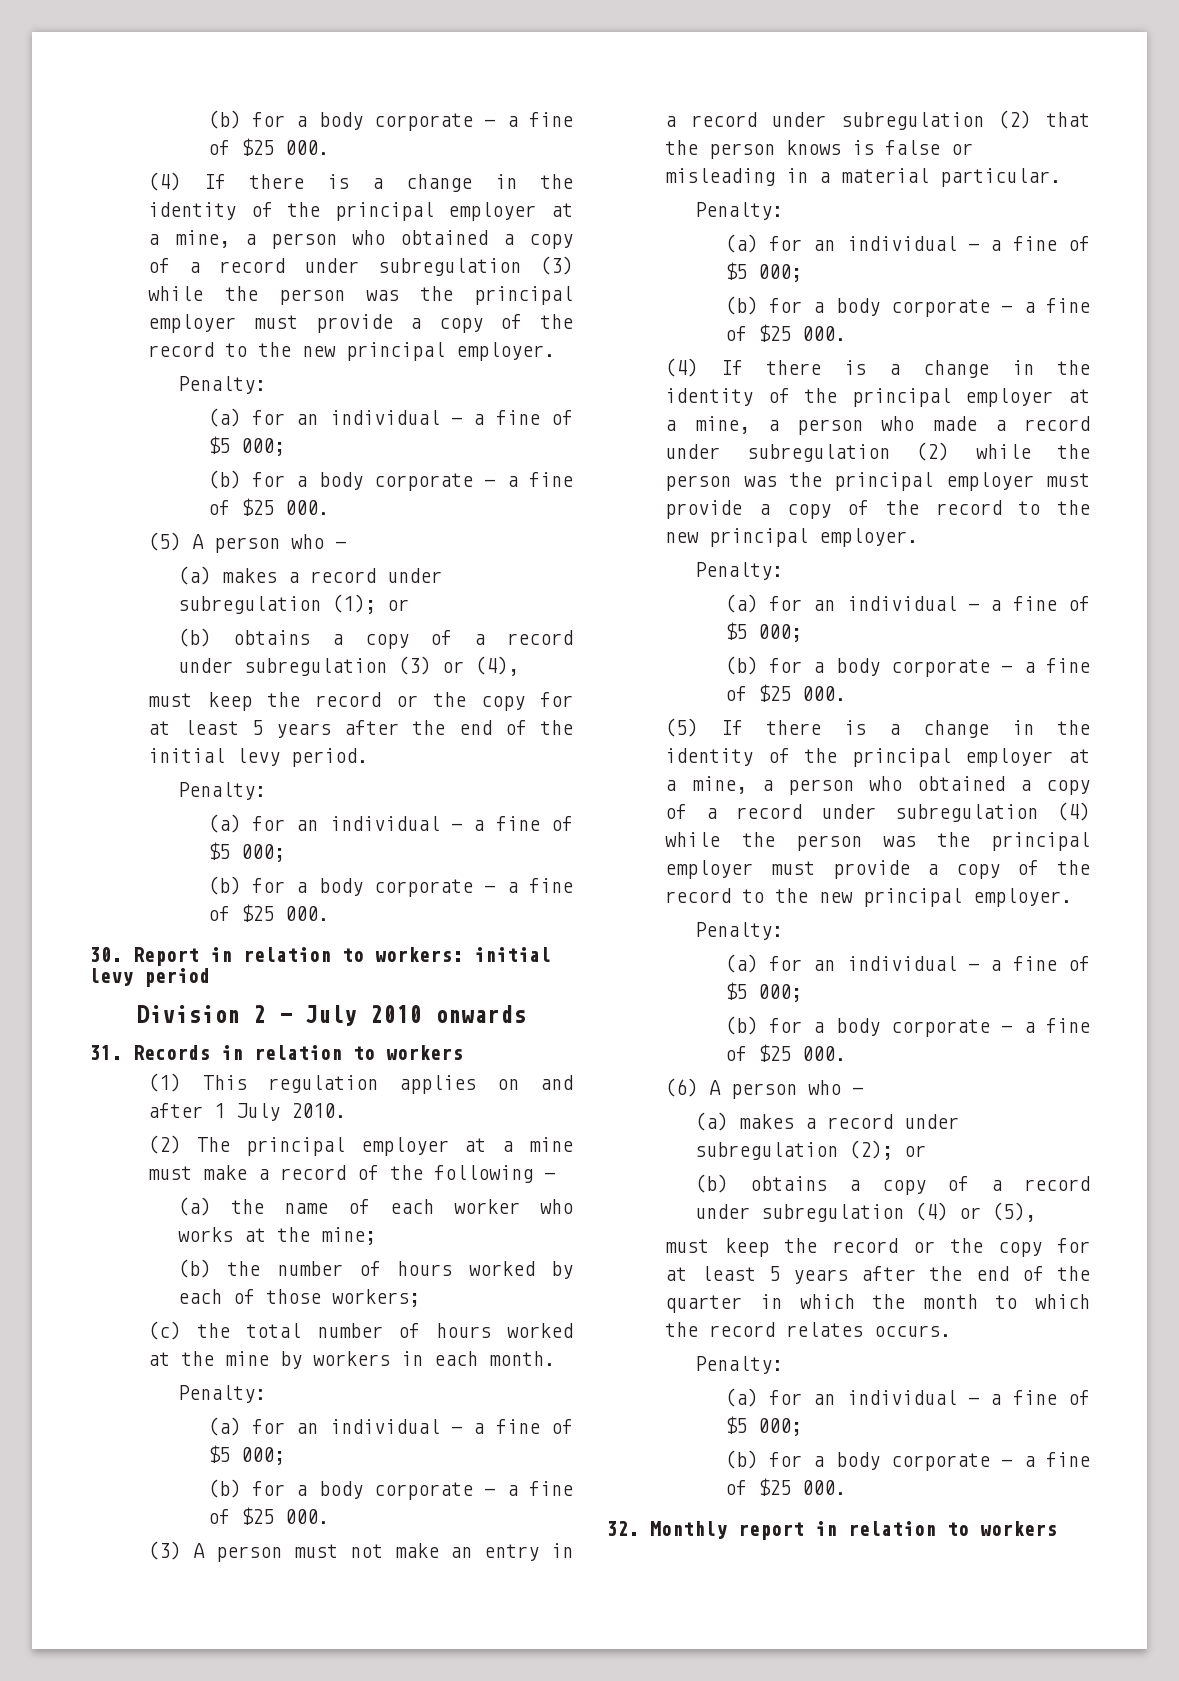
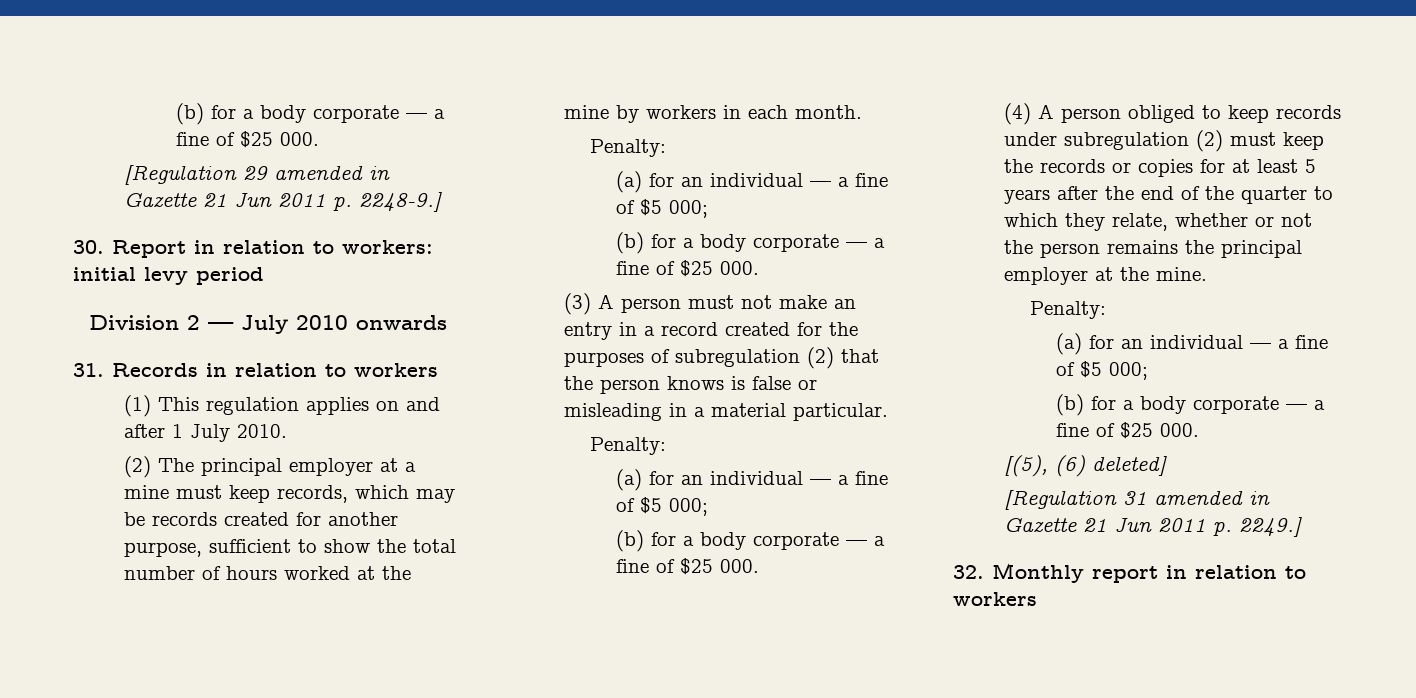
- (4) If there is a change in the identity of the principal employer at a mine, a person who obtained a copy of a record under subregulation (3) while the person was the principal employer must provide a copy of the record to the new principal employer.
- Penalty:
- (a) for an individual — a fine of $5 000;
- (b) for a body corporate — a fine of $25 000.
- (5) A person who —
- (a) makes a record under subregulation (1); or
- (b) obtains a copy of a record under subregulation (3) or (4),
- must keep the record or the copy for at least 5 years after the end of the initial levy period.
- Penalty:
- (a) for an individual — a fine of $5 000;
- (b) for a body corporate — a fine of $25 000.
+ [Regulation 29 amended in Gazette 21 Jun 2011 p. 2248-9.]
- (2) The principal employer at a mine must make a record of the following —
- (a) the name of each worker who works at the mine;
- (b) the number of hours worked by each of those workers;
- (c) the total number of hours worked at the mine by workers in each month.
+ (2) The principal employer at a mine must keep records, which may be records created for another purpose, sufficient to show the total number of hours worked at the mine by workers in each month.
- (3) A person must not make an entry in a record under subregulation (2) that the person knows is false or misleading in a material particular.
+ (3) A person must not make an entry in a record created for the purposes of subregulation (2) that the person knows is false or misleading in a material particular.
- (4) If there is a change in the identity of the principal employer at a mine, a person who made a record under subregulation (2) while the person was the principal employer must provide a copy of the record to the new principal employer.
+ (4) A person obliged to keep records under subregulation (2) must keep the records or copies for at least 5 years after the end of the quarter to which they relate, whether or not the person remains the principal employer at the mine.
- (5) If there is a change in the identity of the principal employer at a mine, a person who obtained a copy of a record under subregulation (4) while the person was the principal employer must provide a copy of the record to the new principal employer.
- Penalty:
- (a) for an individual — a fine of $5 000;
- (b) for a body corporate — a fine of $25 000.
- (6) A person who —
- (a) makes a record under subregulation (2); or
- (b) obtains a copy of a record under subregulation (4) or (5),
- must keep the record or the copy for at least 5 years after the end of the quarter in which the month to which the record relates occurs.
- Penalty:
- (a) for an individual — a fine of $5 000;
- (b) for a body corporate — a fine of $25 000.
+ [(5), (6) deleted]
+ [Regulation 31 amended in Gazette 21 Jun 2011 p. 2249.]

